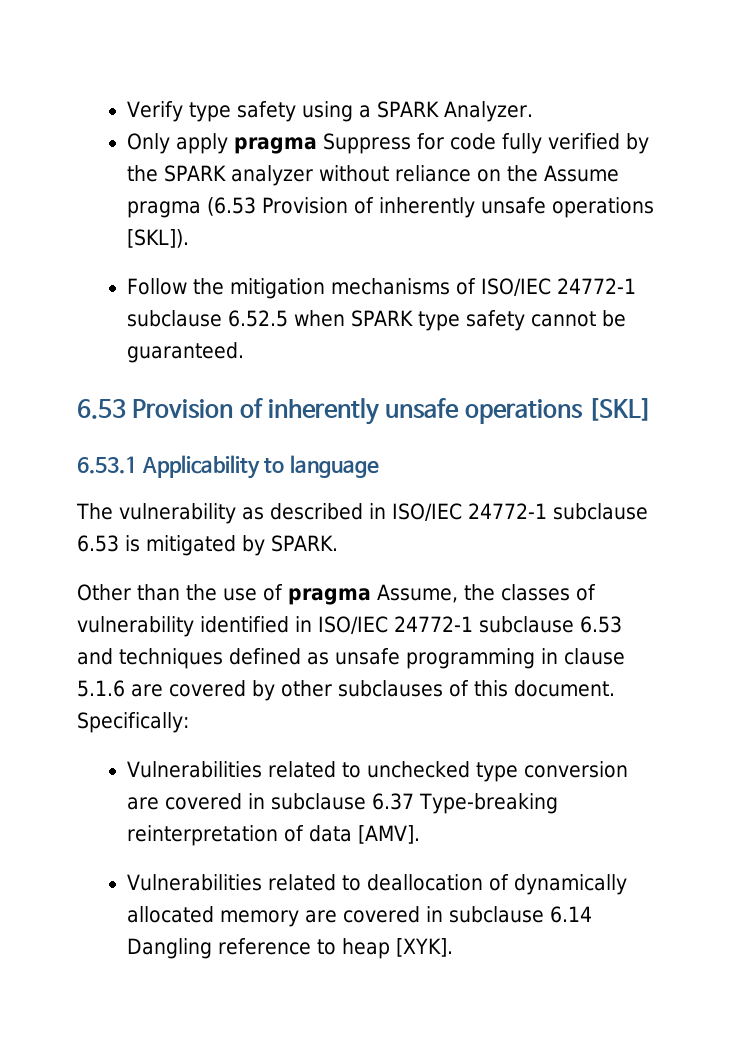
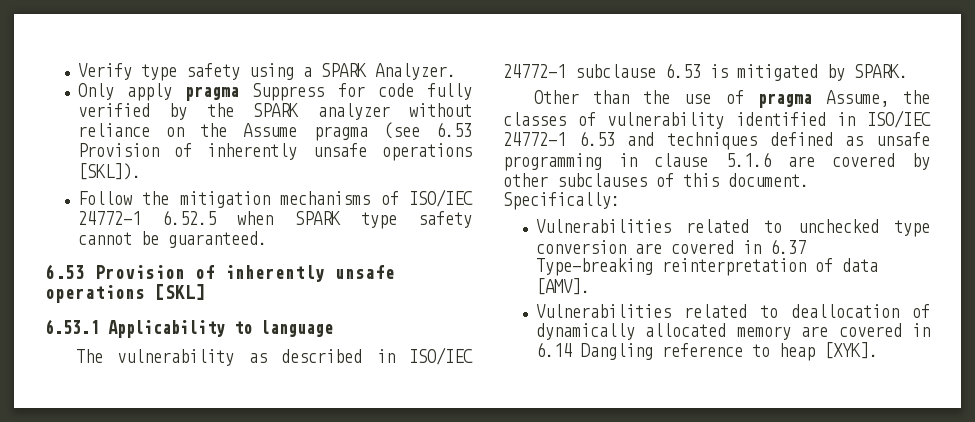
- Only apply pragma Suppress for code fully verified by the SPARK analyzer without reliance on the Assume pragma (6.53 Provision of inherently unsafe operations [SKL]).
+ Only apply pragma Suppress for code fully verified by the SPARK analyzer without reliance on the Assume pragma (see 6.53 Provision of inherently unsafe operations [SKL]).
- Follow the mitigation mechanisms of ISO/IEC 24772-1 subclause 6.52.5 when SPARK type safety cannot be guaranteed.
+ Follow the mitigation mechanisms of ISO/IEC 24772-1 6.52.5 when SPARK type safety cannot be guaranteed.
- Other than the use of pragma Assume, the classes of vulnerability identified in ISO/IEC 24772-1 subclause 6.53 and techniques defined as unsafe programming in clause 5.1.6 are covered by other subclauses of this document.
+ Other than the use of pragma Assume, the classes of vulnerability identified in ISO/IEC 24772-1 6.53 and techniques defined as unsafe programming in clause 5.1.6 are covered by other subclauses of this document.
- Vulnerabilities related to unchecked type conversion are covered in subclause 6.37 Type-breaking reinterpretation of data [AMV].
+ Vulnerabilities related to unchecked type conversion are covered in 6.37 Type-breaking reinterpretation of data [AMV].
- Vulnerabilities related to deallocation of dynamically allocated memory are covered in subclause 6.14 Dangling reference to heap [XYK].
+ Vulnerabilities related to deallocation of dynamically allocated memory are covered in 6.14 Dangling reference to heap [XYK].

